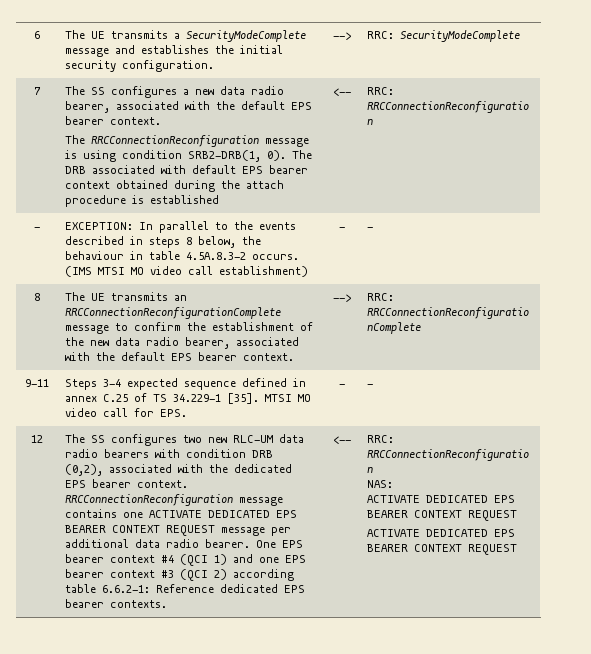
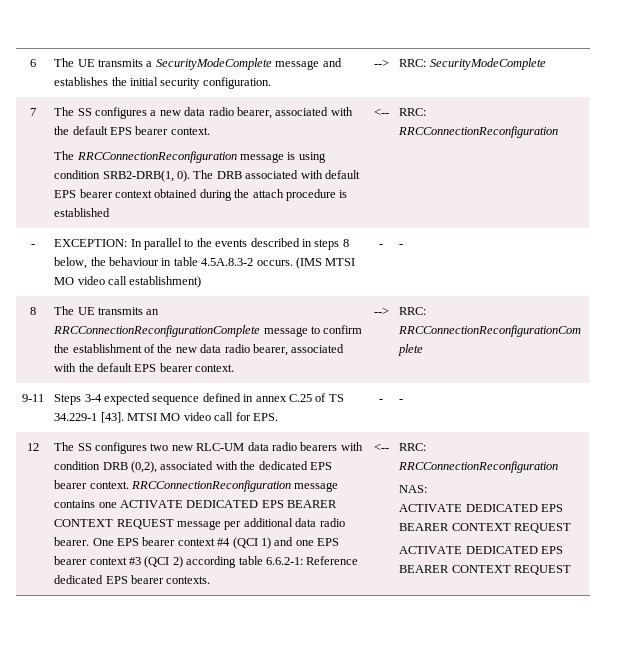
- 9-11 | Steps 3-4 expected sequence defined in annex C.25 of TS 34.229-1 [35]. MTSI MO video call for EPS. | - | -
+ 9-11 | Steps 3-4 expected sequence defined in annex C.25 of TS 34.229-1 [43]. MTSI MO video call for EPS. | - | -

